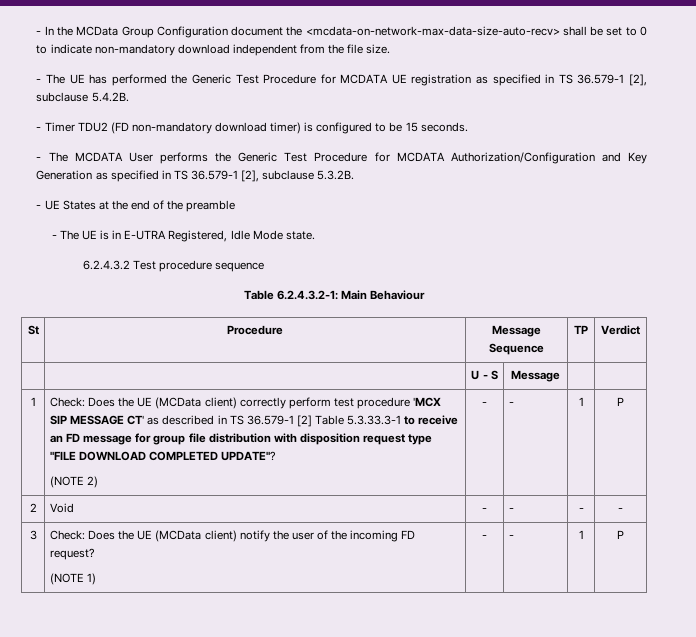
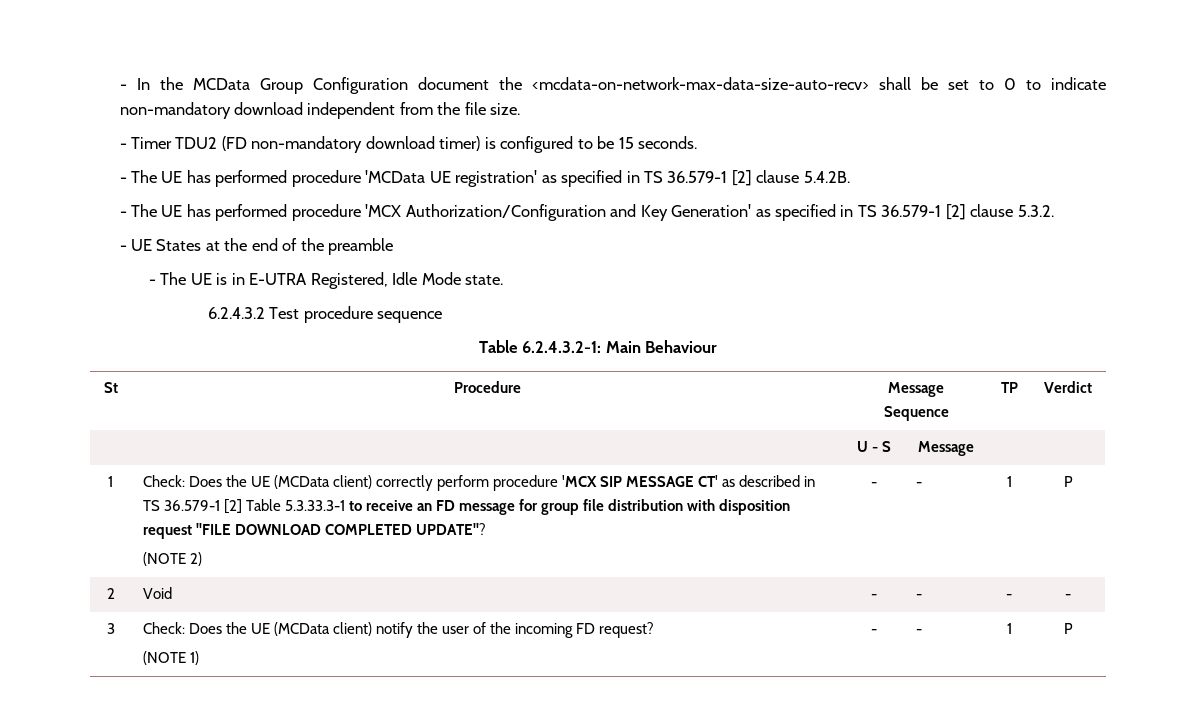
- - The UE has performed the Generic Test Procedure for MCDATA UE registration as specified in TS 36.579-1 [2], subclause 5.4.2B.
- - The MCDATA User performs the Generic Test Procedure for MCDATA Authorization/Configuration and Key Generation as specified in TS 36.579-1 [2], subclause 5.3.2B.
+ - The UE has performed procedure 'MCData UE registration' as specified in TS 36.579-1 [2] clause 5.4.2B.
+ - The UE has performed procedure 'MCX Authorization/Configuration and Key Generation' as specified in TS 36.579-1 [2] clause 5.3.2.
- Check: Does the UE (MCData client) correctly perform test procedure 'MCX SIP MESSAGE CT' as described in TS 36.579-1 [2] Table 5.3.33.3-1 to receive an FD message for group file distribution with disposition request type "FILE DOWNLOAD COMPLETED UPDATE"?
+ Check: Does the UE (MCData client) correctly perform procedure 'MCX SIP MESSAGE CT' as described in TS 36.579-1 [2] Table 5.3.33.3-1 to receive an FD message for group file distribution with disposition request "FILE DOWNLOAD COMPLETED UPDATE"?

